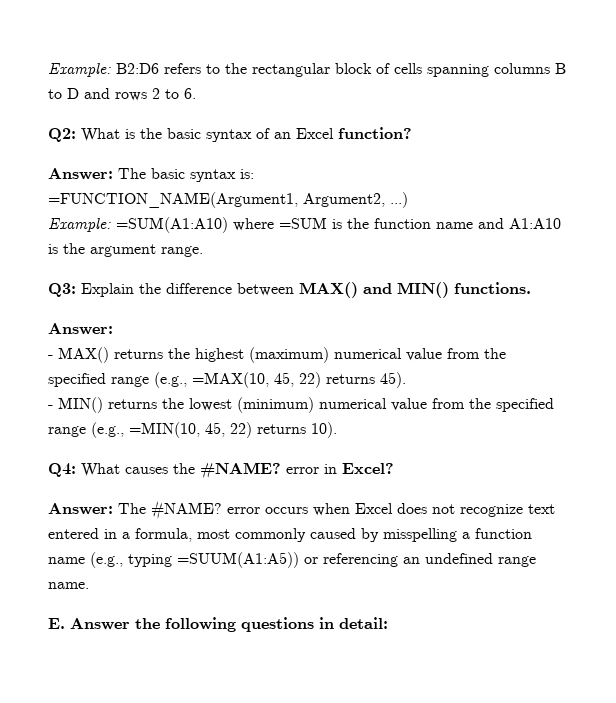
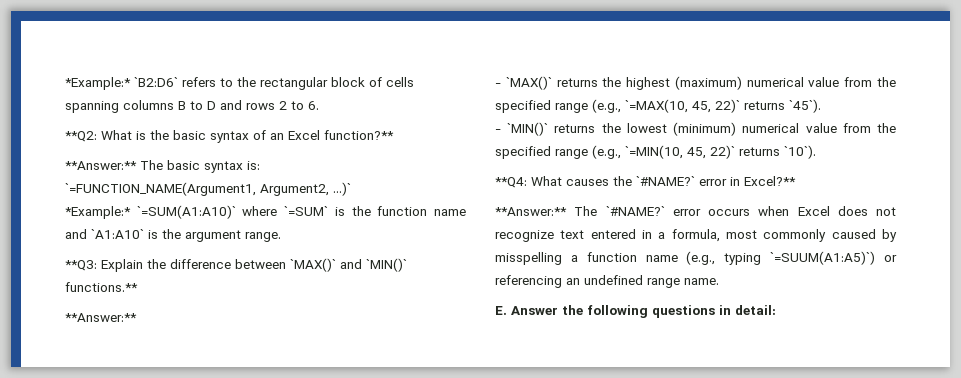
- Example: B2:D6 refers to the rectangular block of cells spanning columns B to D and rows 2 to 6.
+ *Example:* `B2:D6` refers to the rectangular block of cells spanning columns B to D and rows 2 to 6.
- Q2: What is the basic syntax of an Excel function?
- Answer: The basic syntax is:
+ **Q2: What is the basic syntax of an Excel function?**
+ **Answer:** The basic syntax is:
- =FUNCTION_NAME(Argument1, Argument2, ...)
- Example: =SUM(A1:A10) where =SUM is the function name and A1:A10 is the argument range.
+ `=FUNCTION_NAME(Argument1, Argument2, ...)`
+ *Example:* `=SUM(A1:A10)` where `=SUM` is the function name and `A1:A10` is the argument range.
- Q3: Explain the difference between MAX() and MIN() functions.
- Answer:
- - MAX() returns the highest (maximum) numerical value from the specified range (e.g., =MAX(10, 45, 22) returns 45).
- - MIN() returns the lowest (minimum) numerical value from the specified range (e.g., =MIN(10, 45, 22) returns 10).
- Q4: What causes the #NAME? error in Excel?
- Answer: The #NAME? error occurs when Excel does not recognize text entered in a formula, most commonly caused by misspelling a function name (e.g., typing =SUUM(A1:A5)) or referencing an undefined range name.
+ **Q3: Explain the difference between `MAX()` and `MIN()` functions.**
+ **Answer:**
+ - `MAX()` returns the highest (maximum) numerical value from the specified range (e.g., `=MAX(10, 45, 22)` returns `45`).
+ - `MIN()` returns the lowest (minimum) numerical value from the specified range (e.g., `=MIN(10, 45, 22)` returns `10`).
+ **Q4: What causes the `#NAME?` error in Excel?**
+ **Answer:** The `#NAME?` error occurs when Excel does not recognize text entered in a formula, most commonly caused by misspelling a function name (e.g., typing `=SUUM(A1:A5)`) or referencing an undefined range name.

